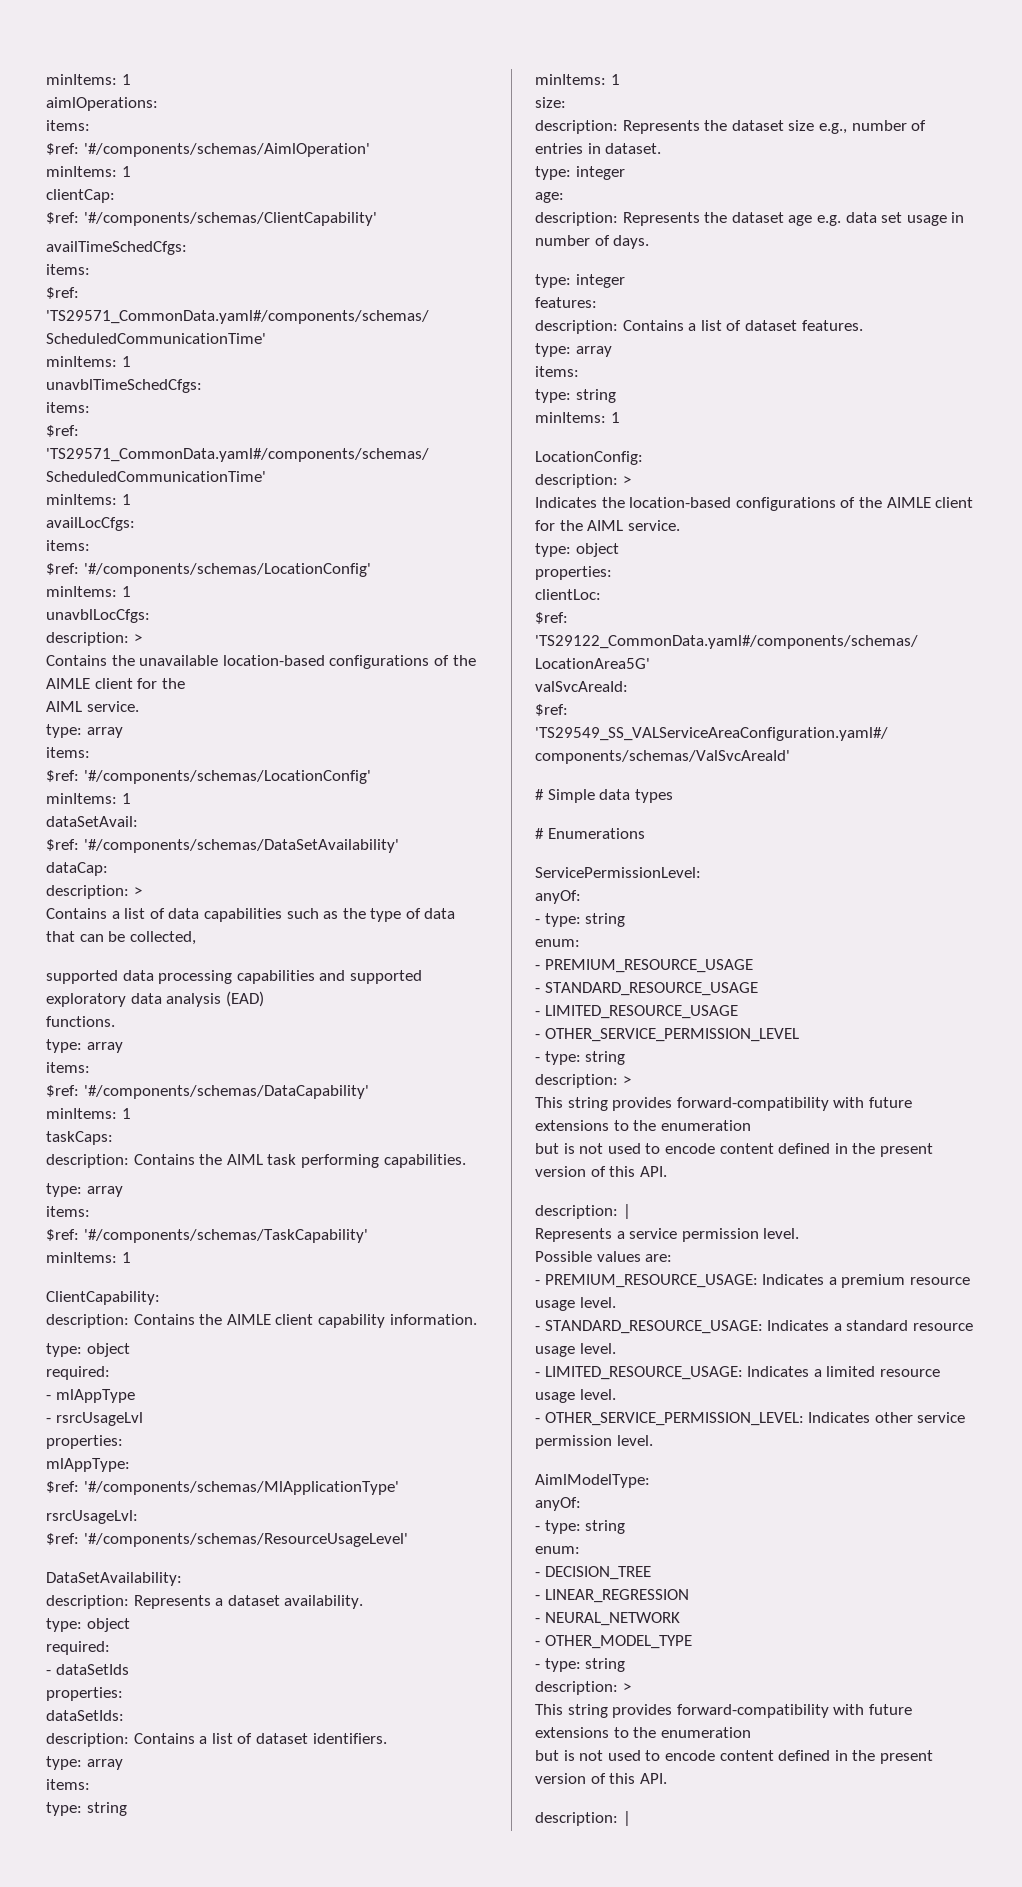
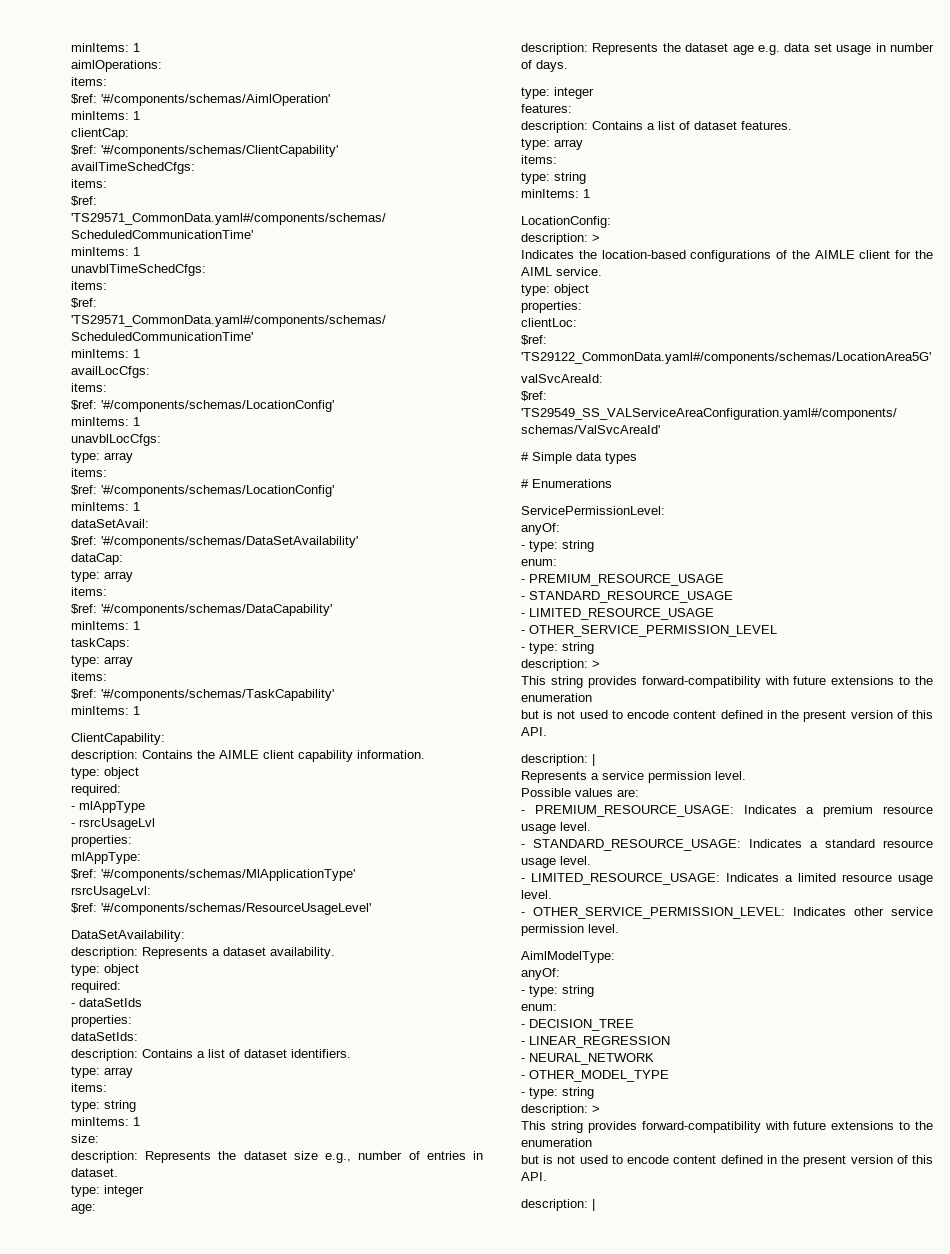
  unavblLocCfgs:
- description: >
- Contains the unavailable location-based configurations of the AIMLE client for the
- AIML service.
  dataCap:
- description: >
- Contains a list of data capabilities such as the type of data that can be collected,
- supported data processing capabilities and supported exploratory data analysis (EAD)
- functions.
- description: Contains the AIML task performing capabilities.

